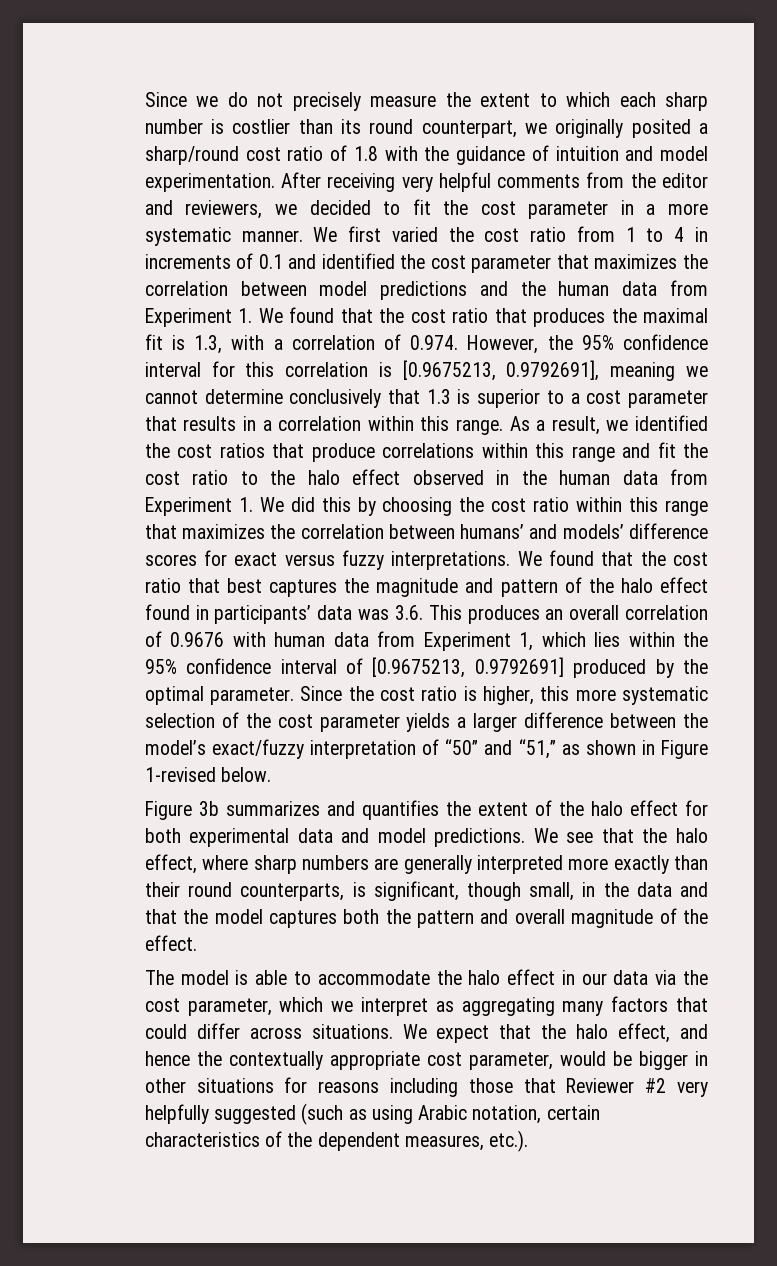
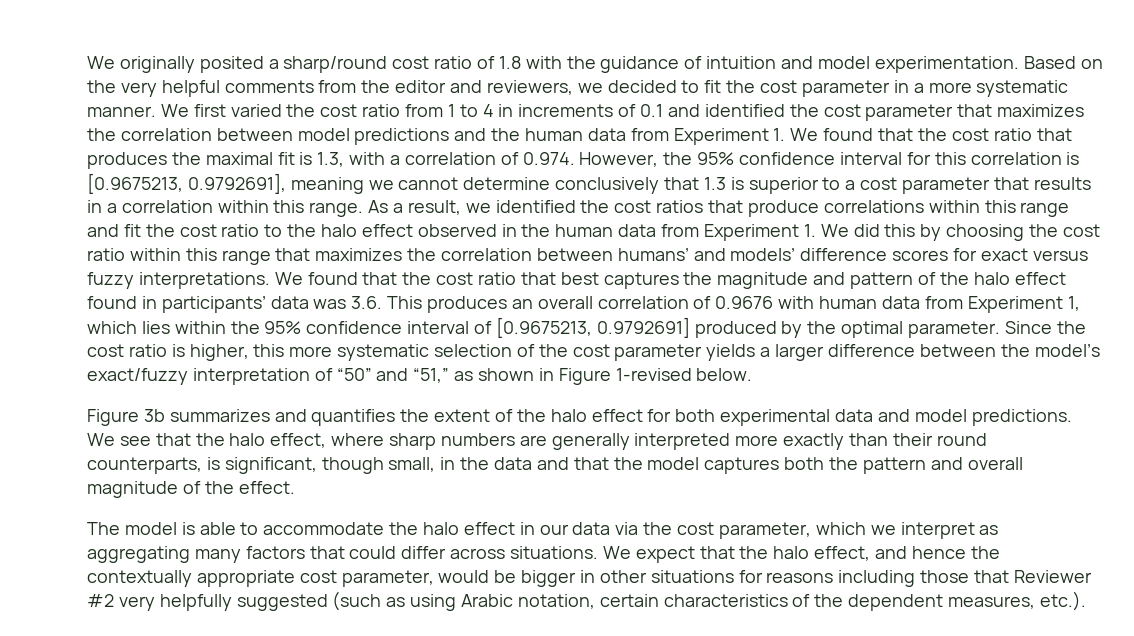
- Since we do not precisely measure the extent to which each sharp number is costlier than its round counterpart, we originally posited a sharp/round cost ratio of 1.8 with the guidance of intuition and model experimentation.
+ We originally posited a sharp/round cost ratio of 1.8 with the guidance of intuition and model experimentation.
- After receiving very helpful comments from the editor and reviewers, we decided to fit the cost parameter in a more systematic manner.
+ Based on the very helpful comments from the editor and reviewers, we decided to fit the cost parameter in a more systematic manner.

